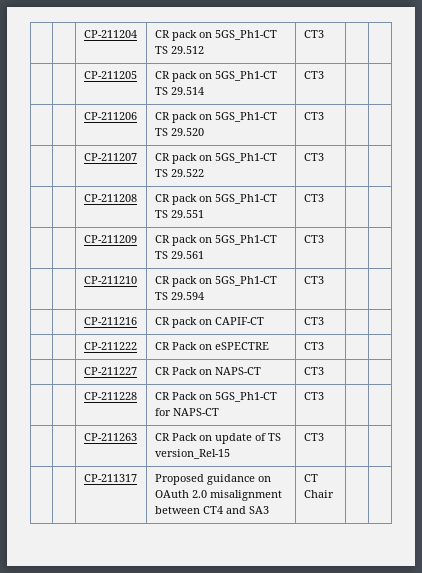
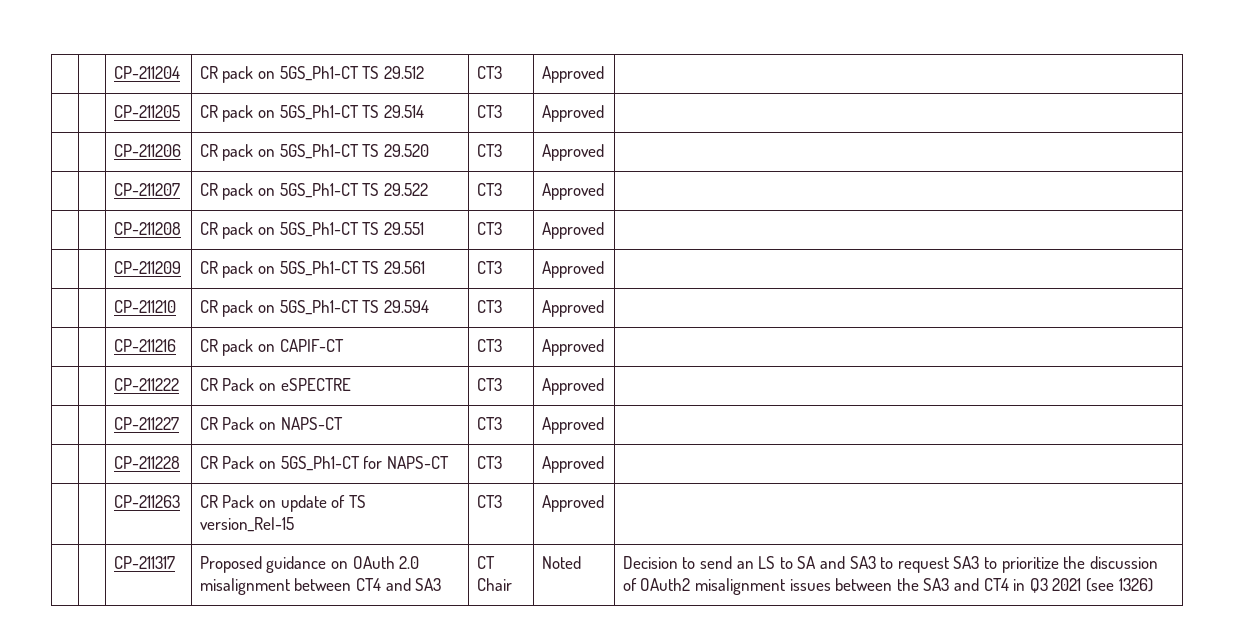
- | | CP-211204 | CR pack on 5GS_Ph1-CT TS 29.512 | CT3 | |
+ | | CP-211204 | CR pack on 5GS_Ph1-CT TS 29.512 | CT3 | Approved |
- | | CP-211205 | CR pack on 5GS_Ph1-CT TS 29.514 | CT3 | |
+ | | CP-211205 | CR pack on 5GS_Ph1-CT TS 29.514 | CT3 | Approved |
- | | CP-211206 | CR pack on 5GS_Ph1-CT TS 29.520 | CT3 | |
+ | | CP-211206 | CR pack on 5GS_Ph1-CT TS 29.520 | CT3 | Approved |
- | | CP-211207 | CR pack on 5GS_Ph1-CT TS 29.522 | CT3 | |
+ | | CP-211207 | CR pack on 5GS_Ph1-CT TS 29.522 | CT3 | Approved |
- | | CP-211208 | CR pack on 5GS_Ph1-CT TS 29.551 | CT3 | |
+ | | CP-211208 | CR pack on 5GS_Ph1-CT TS 29.551 | CT3 | Approved |
- | | CP-211209 | CR pack on 5GS_Ph1-CT TS 29.561 | CT3 | |
+ | | CP-211209 | CR pack on 5GS_Ph1-CT TS 29.561 | CT3 | Approved |
- | | CP-211210 | CR pack on 5GS_Ph1-CT TS 29.594 | CT3 | |
+ | | CP-211210 | CR pack on 5GS_Ph1-CT TS 29.594 | CT3 | Approved |
- | | CP-211216 | CR pack on CAPIF-CT | CT3 | |
+ | | CP-211216 | CR pack on CAPIF-CT | CT3 | Approved |
- | | CP-211222 | CR Pack on eSPECTRE | CT3 | |
+ | | CP-211222 | CR Pack on eSPECTRE | CT3 | Approved |
- | | CP-211227 | CR Pack on NAPS-CT | CT3 | |
+ | | CP-211227 | CR Pack on NAPS-CT | CT3 | Approved |
- | | CP-211228 | CR Pack on 5GS_Ph1-CT for NAPS-CT | CT3 | |
+ | | CP-211228 | CR Pack on 5GS_Ph1-CT for NAPS-CT | CT3 | Approved |
- | | CP-211263 | CR Pack on update of TS version_Rel-15 | CT3 | |
+ | | CP-211263 | CR Pack on update of TS version_Rel-15 | CT3 | Approved |
+ Noted | Decision to send an LS to SA and SA3 to request SA3 to prioritize the discussion of OAuth2 misalignment issues between the SA3 and CT4 in Q3 2021 (see 1326)

